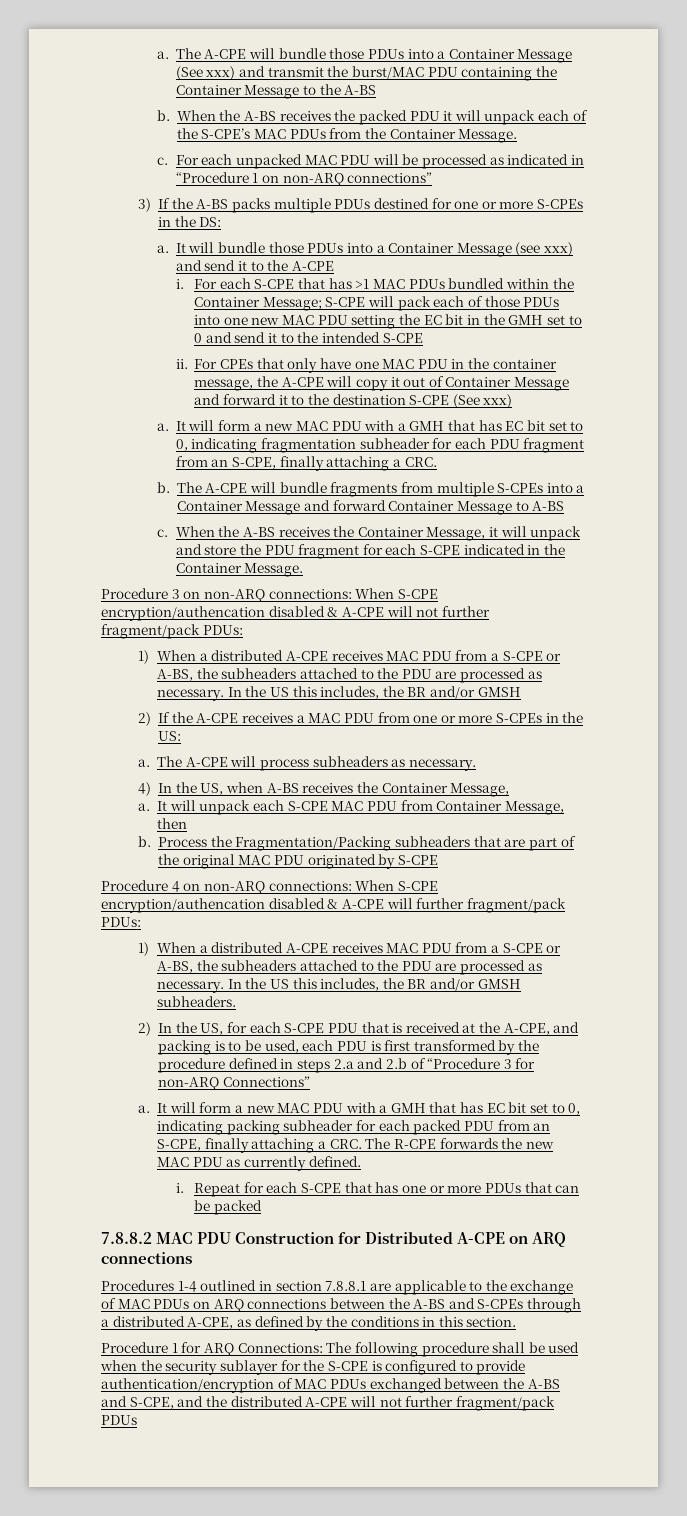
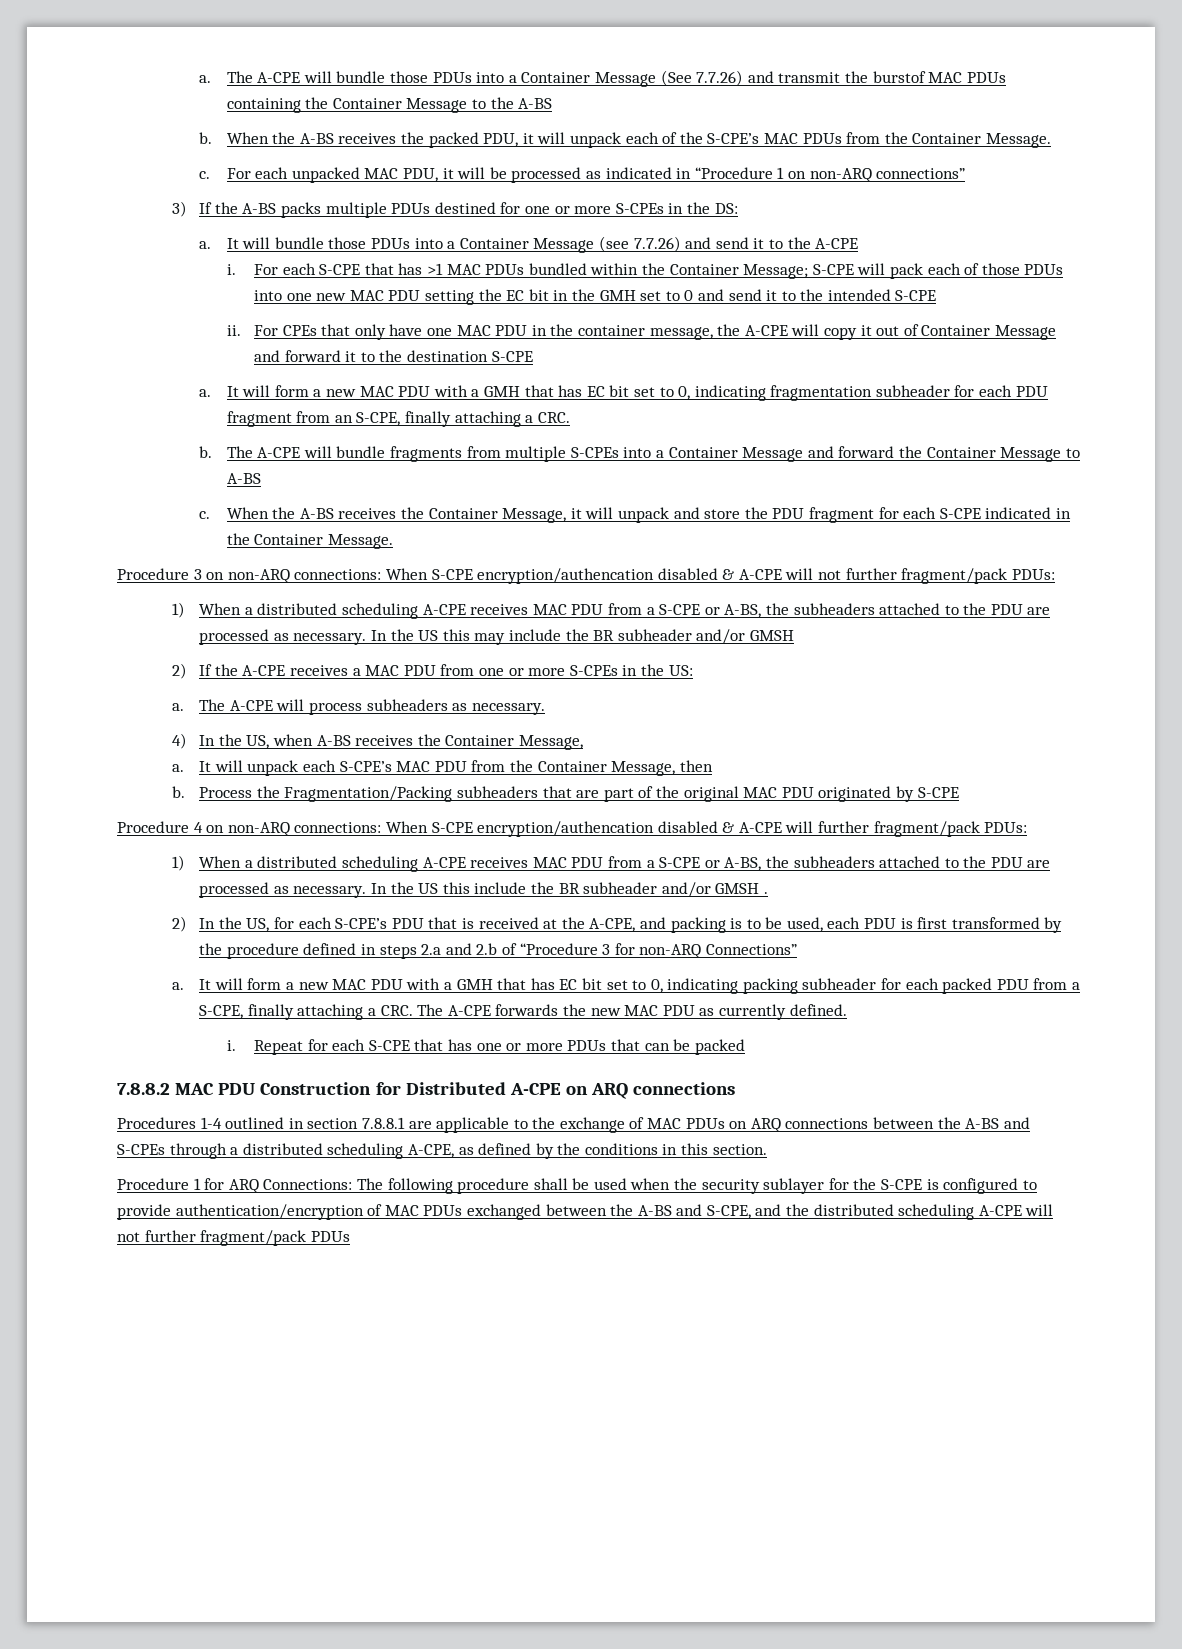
- The A-CPE will bundle those PDUs into a Container Message (See xxx) and transmit the burst/MAC PDU containing the Container Message to the A-BS
+ The A-CPE will bundle those PDUs into a Container Message (See 7.7.26) and transmit the burstof MAC PDUs containing the Container Message to the A-BS
- When the A-BS receives the packed PDU it will unpack each of the S-CPE’s MAC PDUs from the Container Message.
+ When the A-BS receives the packed PDU, it will unpack each of the S-CPE’s MAC PDUs from the Container Message.
- For each unpacked MAC PDU will be processed as indicated in “Procedure 1 on non-ARQ connections”
+ For each unpacked MAC PDU, it will be processed as indicated in “Procedure 1 on non-ARQ connections”
- It will bundle those PDUs into a Container Message (see xxx) and send it to the A-CPE
+ It will bundle those PDUs into a Container Message (see 7.7.26) and send it to the A-CPE
- For CPEs that only have one MAC PDU in the container message, the A-CPE will copy it out of Container Message and forward it to the destination S-CPE (See xxx)
+ For CPEs that only have one MAC PDU in the container message, the A-CPE will copy it out of Container Message and forward it to the destination S-CPE
- The A-CPE will bundle fragments from multiple S-CPEs into a Container Message and forward Container Message to A-BS
+ The A-CPE will bundle fragments from multiple S-CPEs into a Container Message and forward the Container Message to A-BS
  Procedure 3 on non-ARQ connections: When S-CPE encryption/authencation disabled & A-CPE will not further fragment/pack PDUs:
- 1) When a distributed A-CPE receives MAC PDU from a S-CPE or A-BS, the subheaders attached to the PDU are processed as necessary. In the US this includes, the BR and/or GMSH
+ 1) When a distributed scheduling A-CPE receives MAC PDU from a S-CPE or A-BS, the subheaders attached to the PDU are processed as necessary. In the US this may include the BR subheader and/or GMSH
- It will unpack each S-CPE MAC PDU from Container Message, then
+ It will unpack each S-CPE’s MAC PDU from the Container Message, then
  Procedure 4 on non-ARQ connections: When S-CPE encryption/authencation disabled & A-CPE will further fragment/pack PDUs:
- 1) When a distributed A-CPE receives MAC PDU from a S-CPE or A-BS, the subheaders attached to the PDU are processed as necessary.
+ 1) When a distributed scheduling A-CPE receives MAC PDU from a S-CPE or A-BS, the subheaders attached to the PDU are processed as necessary.
- In the US this includes, the BR and/or GMSH subheaders.
+ In the US this include the BR subheader and/or GMSH .
- 2) In the US, for each S-CPE PDU that is received at the A-CPE, and packing is to be used, each PDU is first transformed by the procedure defined in steps 2.a and 2.b of “Procedure 3 for non-ARQ Connections”
+ 2) In the US, for each S-CPE’s PDU that is received at the A-CPE, and packing is to be used, each PDU is first transformed by the procedure defined in steps 2.a and 2.b of “Procedure 3 for non-ARQ Connections”
- It will form a new MAC PDU with a GMH that has EC bit set to 0, indicating packing subheader for each packed PDU from an S-CPE, finally attaching a CRC. The R-CPE forwards the new MAC PDU as currently defined.
+ It will form a new MAC PDU with a GMH that has EC bit set to 0, indicating packing subheader for each packed PDU from a S-CPE, finally attaching a CRC. The A-CPE forwards the new MAC PDU as currently defined.
- Procedures 1-4 outlined in section 7.8.8.1 are applicable to the exchange of MAC PDUs on ARQ connections between the A-BS and S-CPEs through a distributed A-CPE, as defined by the conditions in this section.
+ Procedures 1-4 outlined in section 7.8.8.1 are applicable to the exchange of MAC PDUs on ARQ connections between the A-BS and S-CPEs through a distributed scheduling A-CPE, as defined by the conditions in this section.
- Procedure 1 for ARQ Connections: The following procedure shall be used when the security sublayer for the S-CPE is configured to provide authentication/encryption of MAC PDUs exchanged between the A-BS and S-CPE, and the distributed A-CPE will not further fragment/pack PDUs
+ Procedure 1 for ARQ Connections: The following procedure shall be used when the security sublayer for the S-CPE is configured to provide authentication/encryption of MAC PDUs exchanged between the A-BS and S-CPE, and the distributed scheduling A-CPE will not further fragment/pack PDUs

